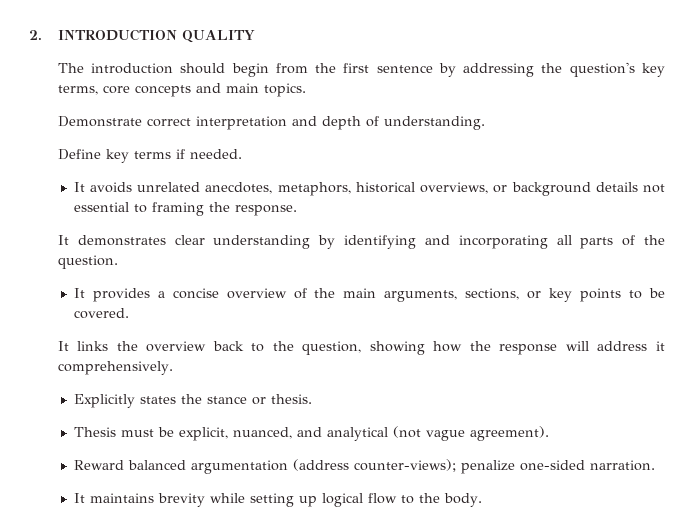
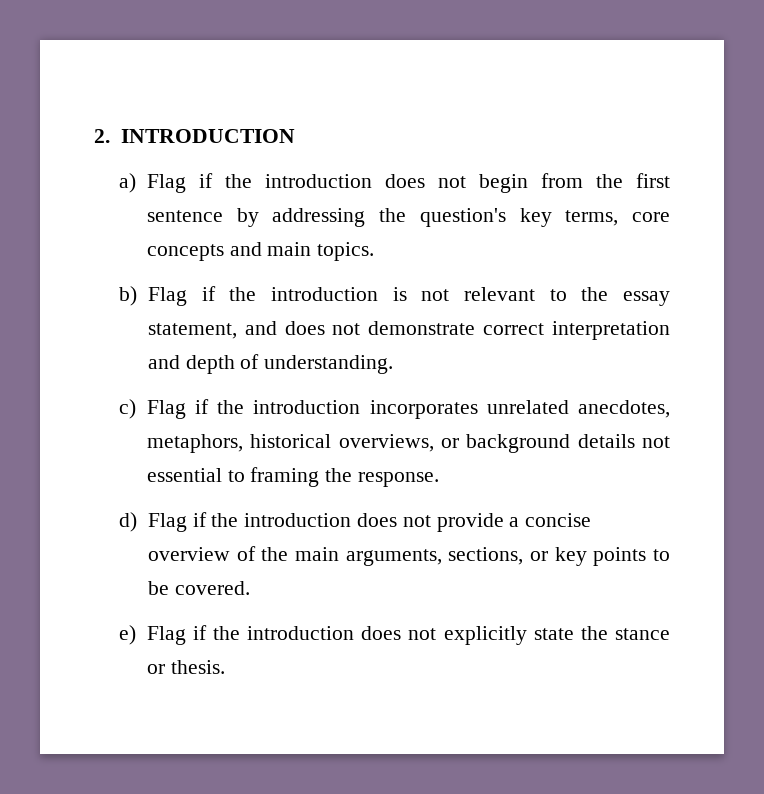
- 2. INTRODUCTION QUALITY
- The introduction should begin from the first sentence by addressing the question's key terms, core concepts and main topics.
+ 2. INTRODUCTION
+ a) Flag if the introduction does not begin from the first sentence by addressing the question's key terms, core concepts and main topics.
- Demonstrate correct interpretation and depth of understanding.
+ b) Flag if the introduction is not relevant to the essay statement, and does not demonstrate correct interpretation and depth of understanding.
- Define key terms if needed.
- It avoids unrelated anecdotes, metaphors, historical overviews, or background details not essential to framing the response.
+ c) Flag if the introduction incorporates unrelated anecdotes, metaphors, historical overviews, or background details not essential to framing the response.
- It demonstrates clear understanding by identifying and incorporating all parts of the question.
- It provides a concise overview of the main arguments, sections, or key points to be covered.
+ d) Flag if the introduction does not provide a concise overview of the main arguments, sections, or key points to be covered.
- It links the overview back to the question, showing how the response will address it comprehensively.
- Explicitly states the stance or thesis.
- Thesis must be explicit, nuanced, and analytical (not vague agreement).
- Reward balanced argumentation (address counter-views); penalize one-sided narration.
- It maintains brevity while setting up logical flow to the body.
+ e) Flag if the introduction does not explicitly state the stance or thesis.

